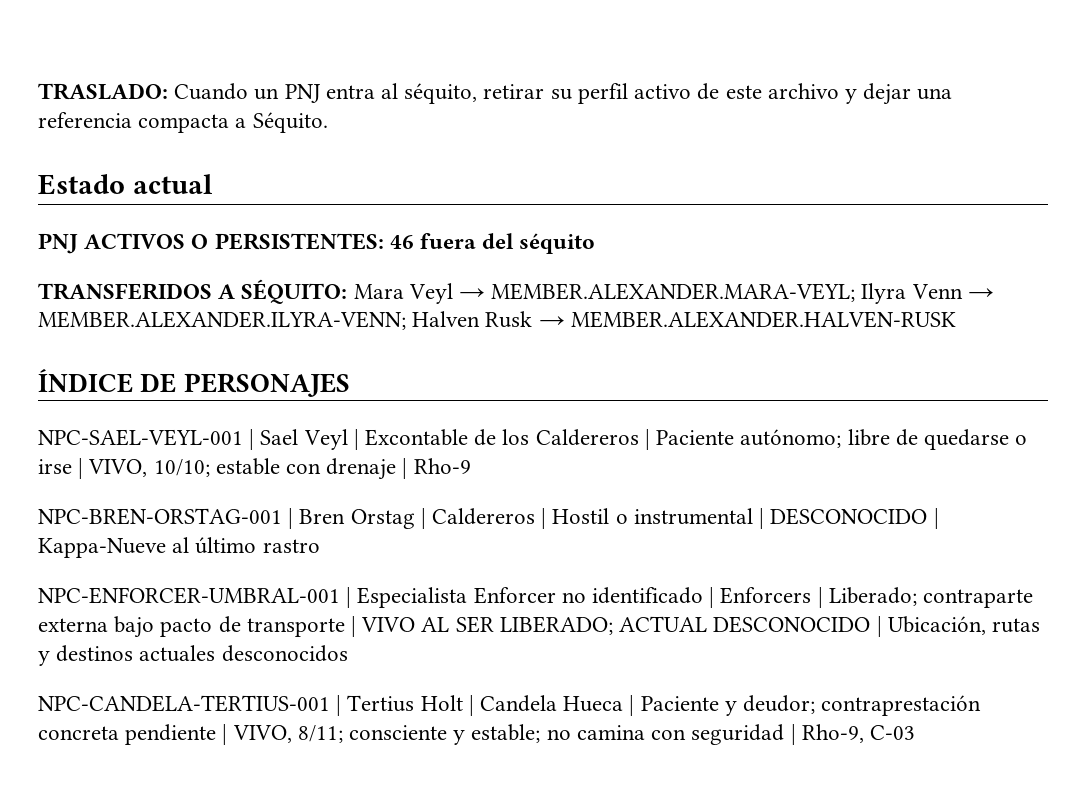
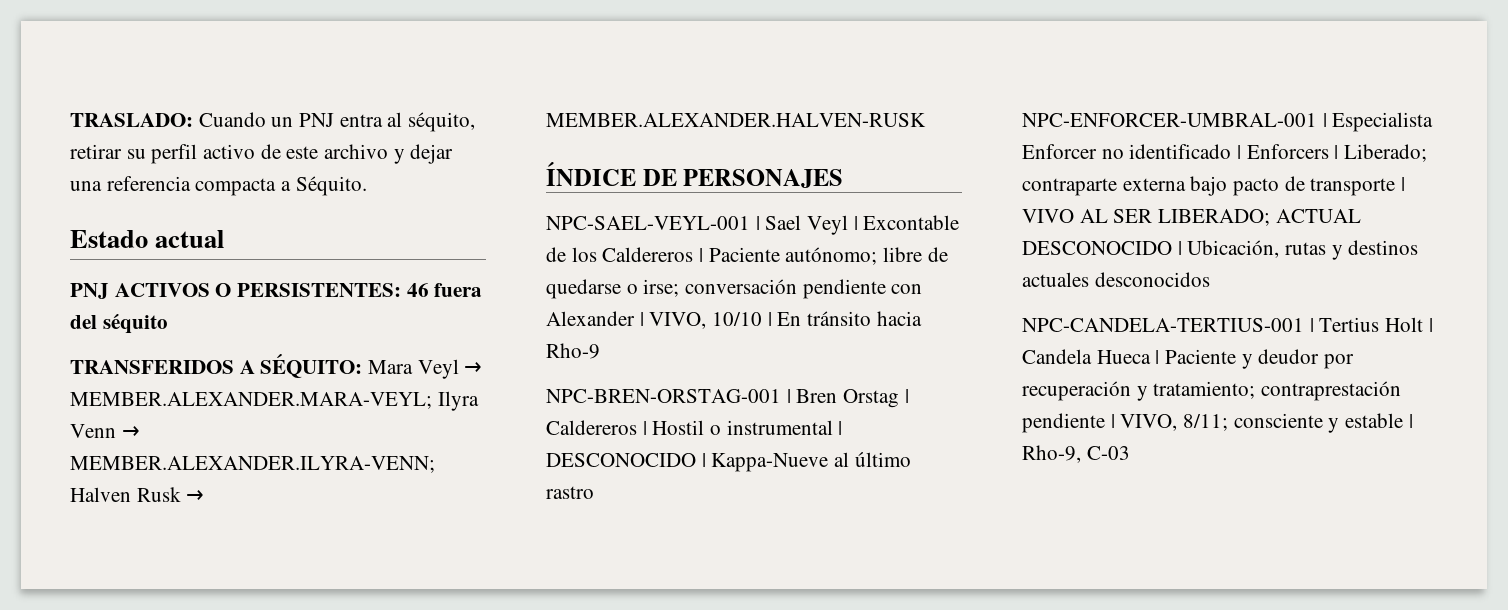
- NPC-SAEL-VEYL-001 | Sael Veyl | Excontable de los Caldereros | Paciente autónomo; libre de quedarse o irse | VIVO, 10/10; estable con drenaje | Rho-9
+ NPC-SAEL-VEYL-001 | Sael Veyl | Excontable de los Caldereros | Paciente autónomo; libre de quedarse o irse; conversación pendiente con Alexander | VIVO, 10/10 | En tránsito hacia Rho-9
- NPC-CANDELA-TERTIUS-001 | Tertius Holt | Candela Hueca | Paciente y deudor; contraprestación concreta pendiente | VIVO, 8/11; consciente y estable; no camina con seguridad | Rho-9, C-03
+ NPC-CANDELA-TERTIUS-001 | Tertius Holt | Candela Hueca | Paciente y deudor por recuperación y tratamiento; contraprestación pendiente | VIVO, 8/11; consciente y estable | Rho-9, C-03

